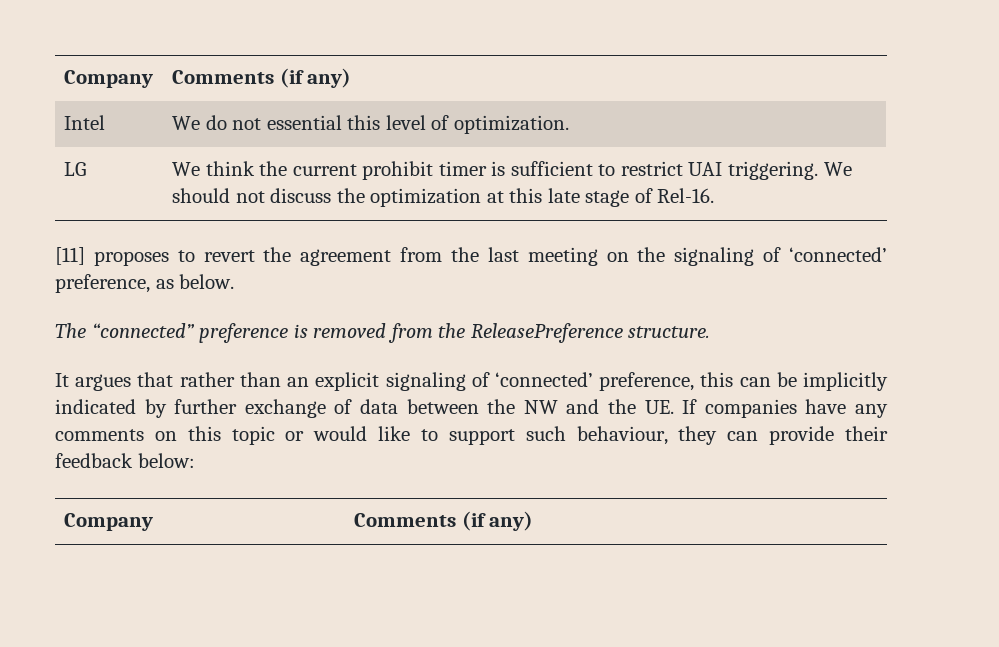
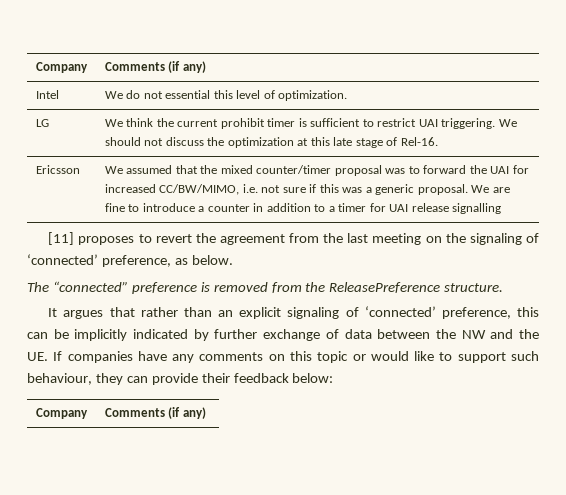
+ Ericsson | We assumed that the mixed counter/timer proposal was to forward the UAI for increased CC/BW/MIMO, i.e. not sure if this was a generic proposal. We are fine to introduce a counter in addition to a timer for UAI release signalling

